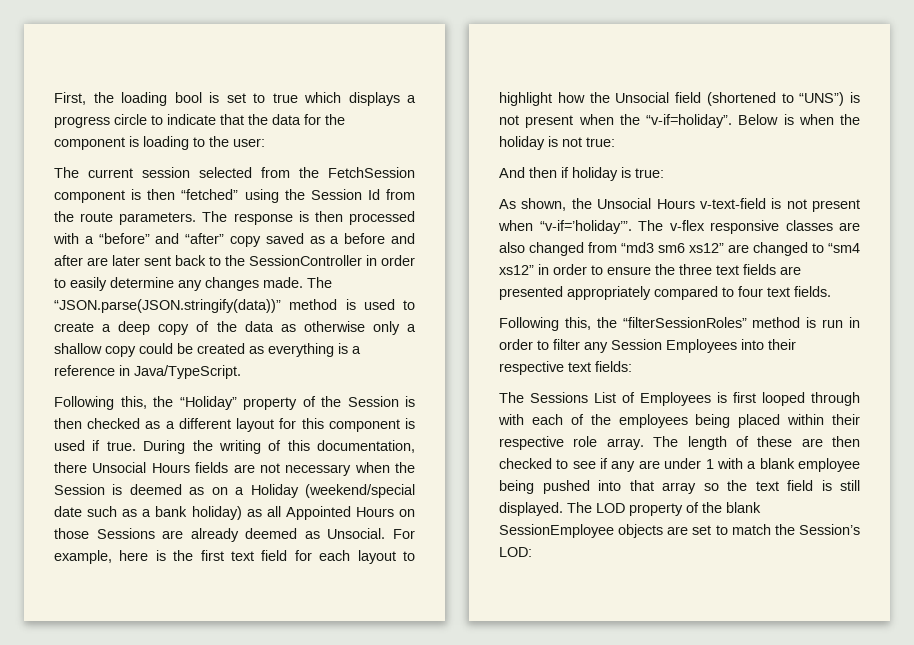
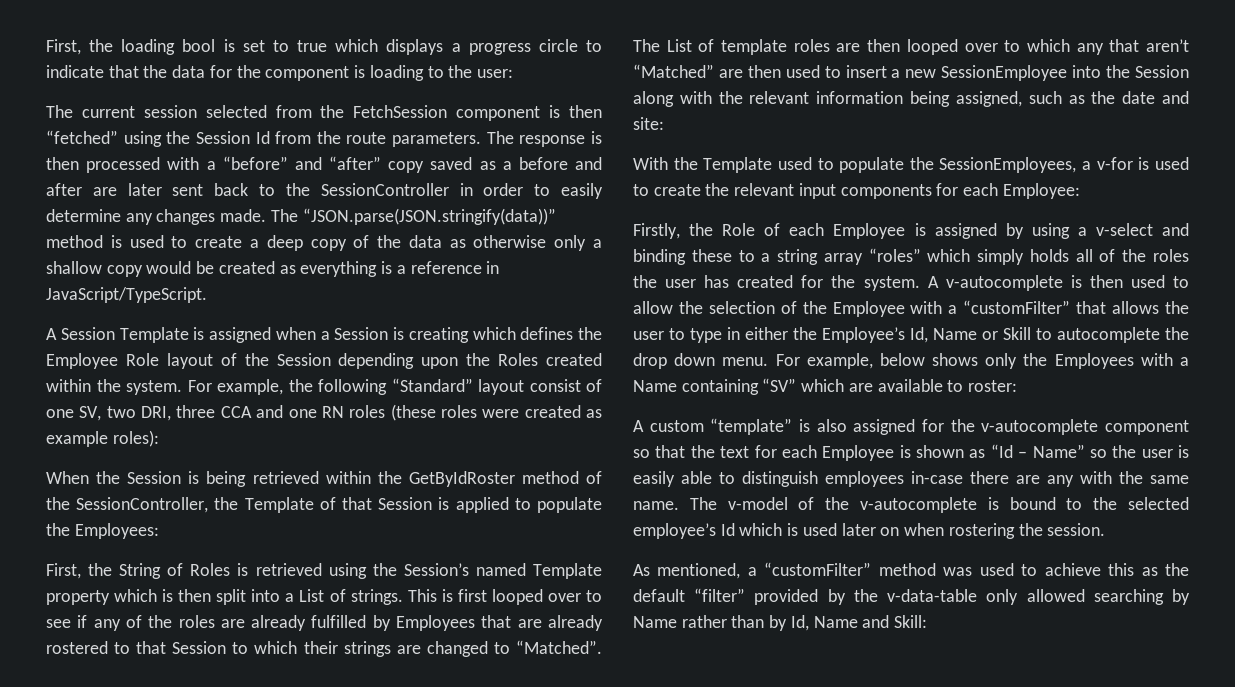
- The “JSON.parse(JSON.stringify(data))” method is used to create a deep copy of the data as otherwise only a shallow copy could be created as everything is a reference in Java/TypeScript.
- Following this, the “Holiday” property of the Session is then checked as a different layout for this component is used if true. During the writing of this documentation, there Unsocial Hours fields are not necessary when the Session is deemed as on a Holiday (weekend/special date such as a bank holiday) as all Appointed Hours on those Sessions are already deemed as Unsocial. For example, here is the first text field for each layout to highlight how the Unsocial field (shortened to “UNS”) is not present when the “v-if=holiday”. Below is when the holiday is not true:
- And then if holiday is true:
- As shown, the Unsocial Hours v-text-field is not present when “v-if=’holiday’”. The v-flex responsive classes are also changed from “md3 sm6 xs12” are changed to “sm4 xs12” in order to ensure the three text fields are presented appropriately compared to four text fields.
- Following this, the “filterSessionRoles” method is run in order to filter any Session Employees into their respective text fields:
- The Sessions List of Employees is first looped through with each of the employees being placed within their respective role array. The length of these are then checked to see if any are under 1 with a blank employee being pushed into that array so the text field is still displayed. The LOD property of the blank SessionEmployee objects are set to match the Session’s LOD:
+ The “JSON.parse(JSON.stringify(data))” method is used to create a deep copy of the data as otherwise only a shallow copy would be created as everything is a reference in JavaScript/TypeScript.
+ A Session Template is assigned when a Session is creating which defines the Employee Role layout of the Session depending upon the Roles created within the system. For example, the following “Standard” layout consist of one SV, two DRI, three CCA and one RN roles (these roles were created as example roles):
+ When the Session is being retrieved within the GetByIdRoster method of the SessionController, the Template of that Session is applied to populate the Employees:
+ First, the String of Roles is retrieved using the Session’s named Template property which is then split into a List of strings. This is first looped over to see if any of the roles are already fulfilled by Employees that are already rostered to that Session to which their strings are changed to “Matched”. The List of template roles are then looped over to which any that aren’t “Matched” are then used to insert a new SessionEmployee into the Session along with the relevant information being assigned, such as the date and site:
+ With the Template used to populate the SessionEmployees, a v-for is used to create the relevant input components for each Employee:
+ Firstly, the Role of each Employee is assigned by using a v-select and binding these to a string array “roles” which simply holds all of the roles the user has created for the system. A v-autocomplete is then used to allow the selection of the Employee with a “customFilter” that allows the user to type in either the Employee’s Id, Name or Skill to autocomplete the drop down menu. For example, below shows only the Employees with a Name containing “SV” which are available to roster:
+ A custom “template” is also assigned for the v-autocomplete component so that the text for each Employee is shown as “Id – Name” so the user is easily able to distinguish employees in-case there are any with the same name. The v-model of the v-autocomplete is bound to the selected employee’s Id which is used later on when rostering the session.
+ As mentioned, a “customFilter” method was used to achieve this as the default “filter” provided by the v-data-table only allowed searching by Name rather than by Id, Name and Skill:

